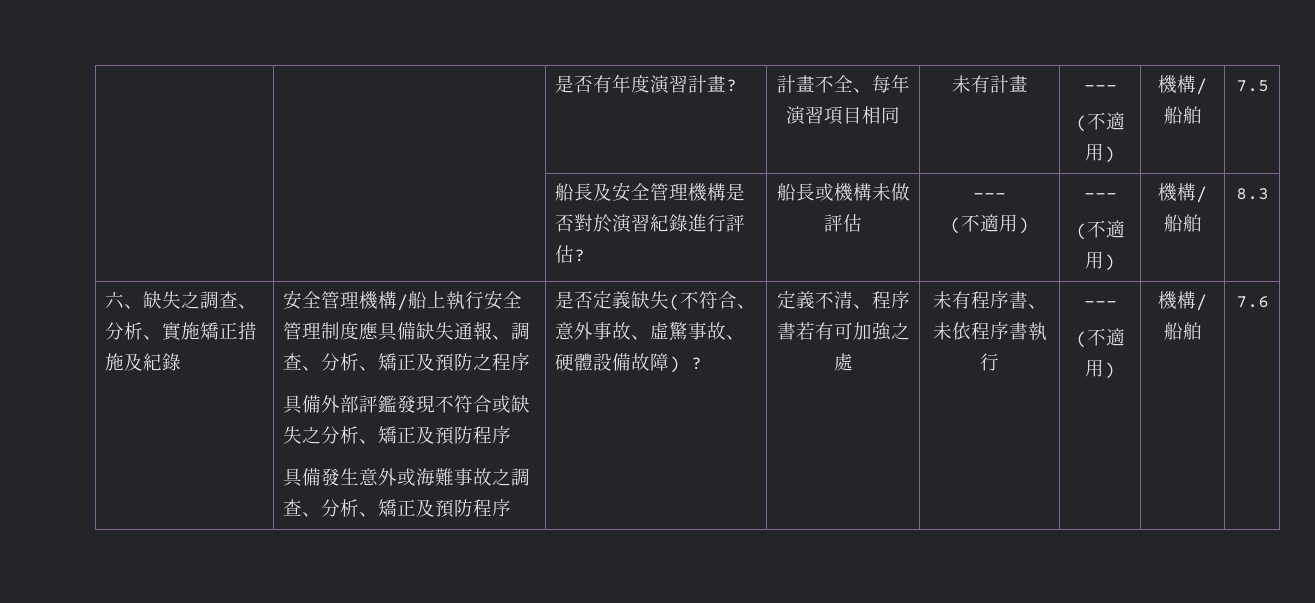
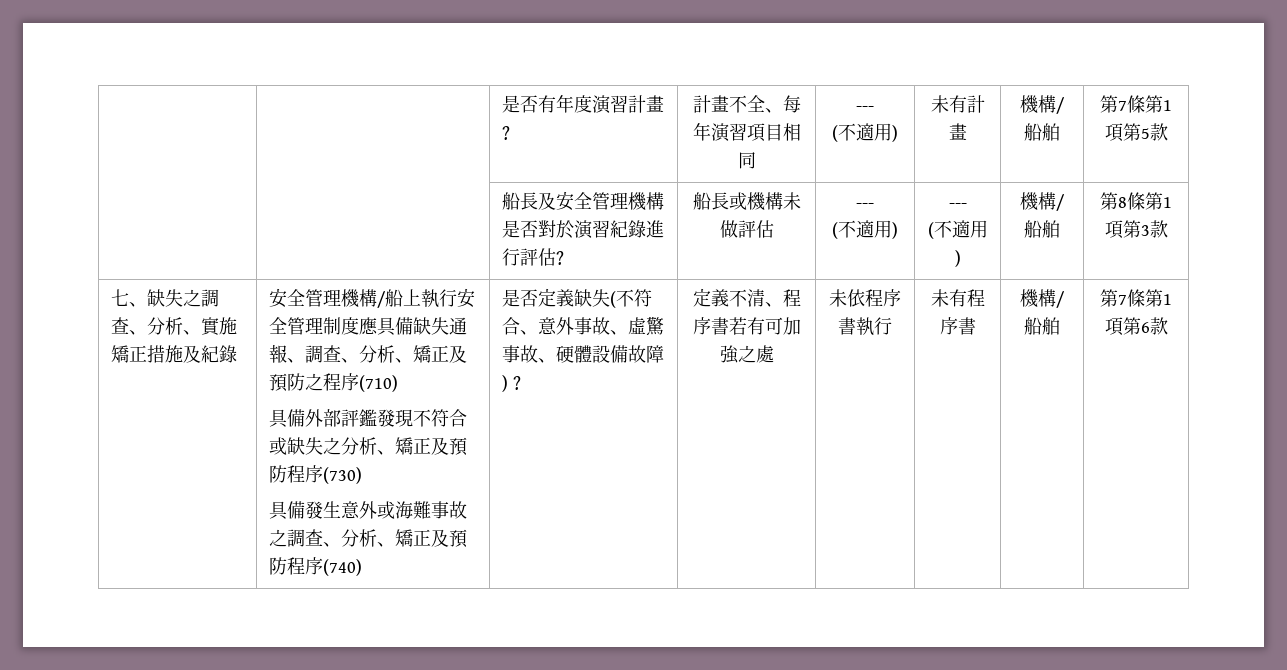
- | | 是否有年度演習計畫? | 計畫不全、每年演習項目相同 | 未有計畫 | ---
- (不適用) | 機構/船舶 | 7.5
+ | | 是否有年度演習計畫? | 計畫不全、每年演習項目相同 | ---
+ (不適用) | 未有計畫 | 機構/船舶 | 第7條第1項第5款
  | | 船長及安全管理機構是否對於演習紀錄進行評估? | 船長或機構未做評估 | ---
  (不適用) | ---
- (不適用) | 機構/船舶 | 8.3
- 六、缺失之調查、分析、實施矯正措施及紀錄
+ (不適用) | 機構/船舶 | 第8條第1項第3款
+ 七、缺失之調查、分析、實施矯正措施及紀錄
- 安全管理機構/船上執行安全管理制度應具備缺失通報、調查、分析、矯正及預防之程序
+ 安全管理機構/船上執行安全管理制度應具備缺失通報、調查、分析、矯正及預防之程序(710)
- 具備外部評鑑發現不符合或缺失之分析、矯正及預防程序
+ 具備外部評鑑發現不符合或缺失之分析、矯正及預防程序(730)
- 具備發生意外或海難事故之調查、分析、矯正及預防程序
+ 具備發生意外或海難事故之調查、分析、矯正及預防程序(740)
- 未有程序書、未依程序書執行 | ---
- (不適用) | 機構/船舶 | 7.6
+ 未依程序書執行 | 未有程序書 | 機構/船舶 | 第7條第1項第6款

